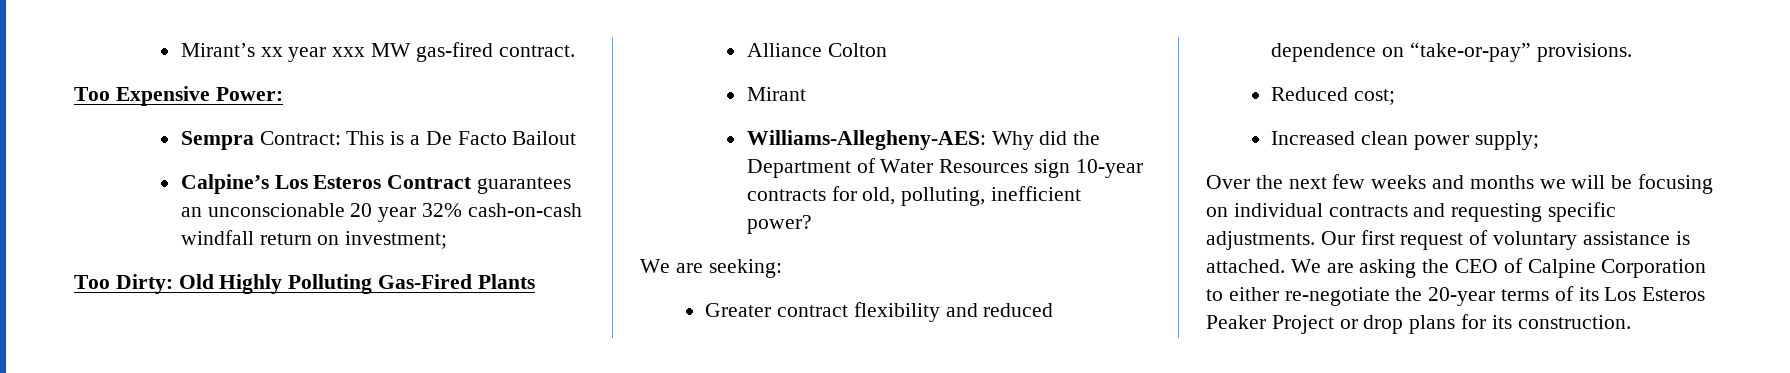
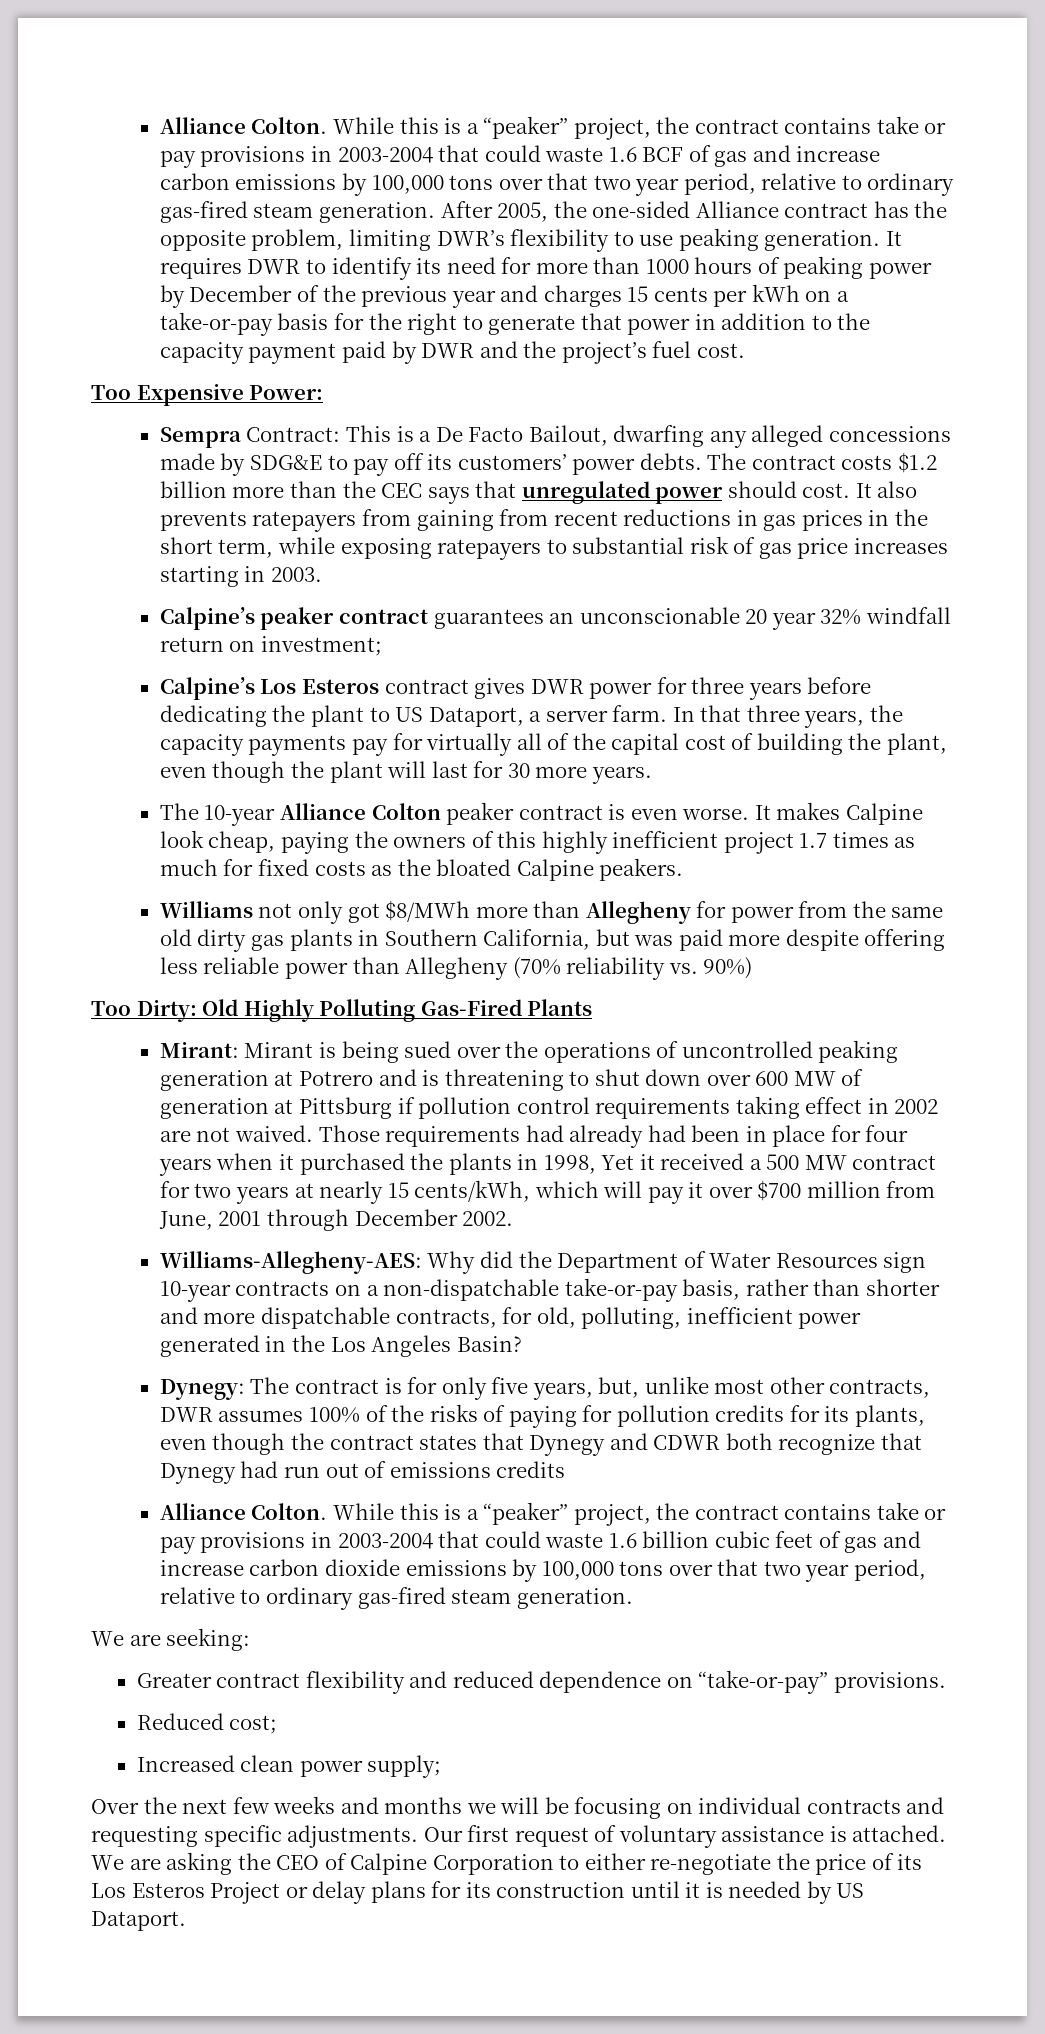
- Mirant’s xx year xxx MW gas-fired contract.
+ Alliance Colton. While this is a “peaker” project, the contract contains take or pay provisions in 2003-2004 that could waste 1.6 BCF of gas and increase carbon emissions by 100,000 tons over that two year period, relative to ordinary gas-fired steam generation. After 2005, the one-sided Alliance contract has the opposite problem, limiting DWR’s flexibility to use peaking generation. It requires DWR to identify its need for more than 1000 hours of peaking power by December of the previous year and charges 15 cents per kWh on a take-or-pay basis for the right to generate that power in addition to the capacity payment paid by DWR and the project’s fuel cost.
- Sempra Contract: This is a De Facto Bailout
- Calpine’s Los Esteros Contract guarantees an unconscionable 20 year 32% cash-on-cash windfall return on investment;
+ Sempra Contract: This is a De Facto Bailout, dwarfing any alleged concessions made by SDG&E to pay off its customers’ power debts. The contract costs $1.2 billion more than the CEC says that unregulated power should cost. It also prevents ratepayers from gaining from recent reductions in gas prices in the short term, while exposing ratepayers to substantial risk of gas price increases starting in 2003.
+ Calpine’s peaker contract guarantees an unconscionable 20 year 32% windfall return on investment;
+ Calpine’s Los Esteros contract gives DWR power for three years before dedicating the plant to US Dataport, a server farm. In that three years, the capacity payments pay for virtually all of the capital cost of building the plant, even though the plant will last for 30 more years.
+ The 10-year Alliance Colton peaker contract is even worse. It makes Calpine look cheap, paying the owners of this highly inefficient project 1.7 times as much for fixed costs as the bloated Calpine peakers.
+ Williams not only got $8/MWh more than Allegheny for power from the same old dirty gas plants in Southern California, but was paid more despite offering less reliable power than Allegheny (70% reliability vs. 90%)
- Alliance Colton
- Mirant
+ Mirant: Mirant is being sued over the operations of uncontrolled peaking generation at Potrero and is threatening to shut down over 600 MW of generation at Pittsburg if pollution control requirements taking effect in 2002 are not waived. Those requirements had already had been in place for four years when it purchased the plants in 1998, Yet it received a 500 MW contract for two years at nearly 15 cents/kWh, which will pay it over $700 million from June, 2001 through December 2002.
- Williams-Allegheny-AES: Why did the Department of Water Resources sign 10-year contracts for old, polluting, inefficient power?
+ Williams-Allegheny-AES: Why did the Department of Water Resources sign 10-year contracts on a non-dispatchable take-or-pay basis, rather than shorter and more dispatchable contracts, for old, polluting, inefficient power generated in the Los Angeles Basin?
+ Dynegy: The contract is for only five years, but, unlike most other contracts, DWR assumes 100% of the risks of paying for pollution credits for its plants, even though the contract states that Dynegy and CDWR both recognize that Dynegy had run out of emissions credits
+ Alliance Colton. While this is a “peaker” project, the contract contains take or pay provisions in 2003-2004 that could waste 1.6 billion cubic feet of gas and increase carbon dioxide emissions by 100,000 tons over that two year period, relative to ordinary gas-fired steam generation.
- We are asking the CEO of Calpine Corporation to either re-negotiate the 20-year terms of its Los Esteros Peaker Project or drop plans for its construction.
+ We are asking the CEO of Calpine Corporation to either re-negotiate the price of its Los Esteros Project or delay plans for its construction until it is needed by US Dataport.

